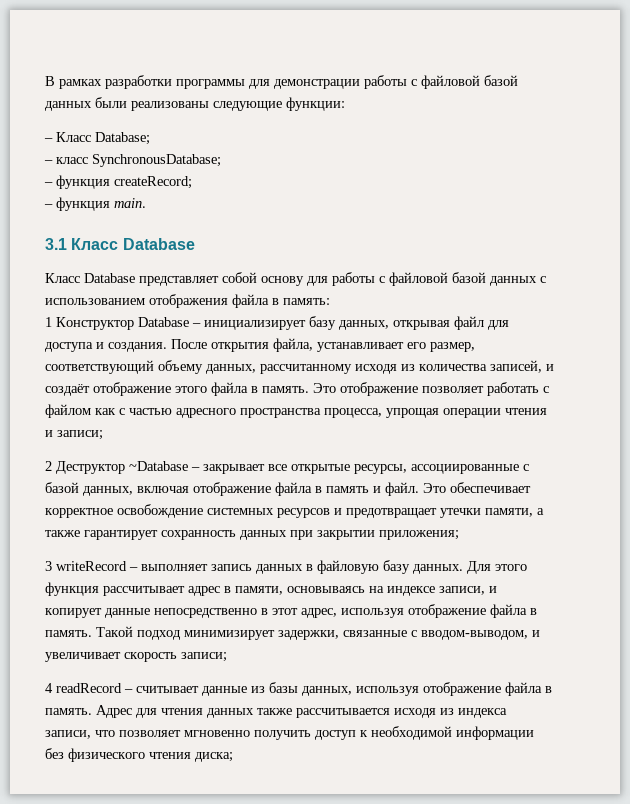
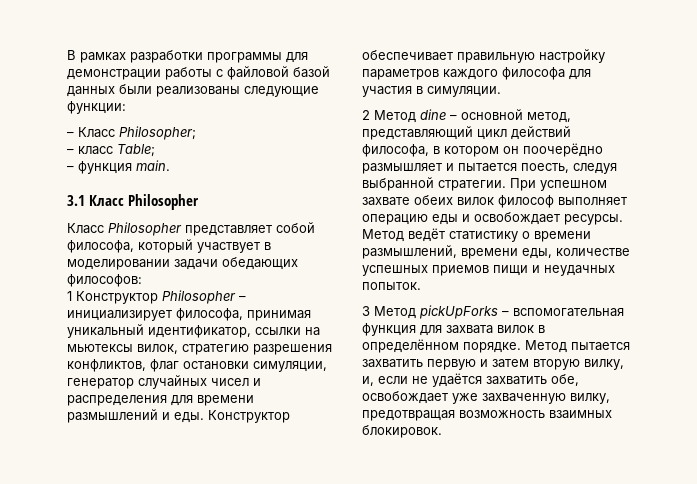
- – Класс Database;
+ – Класс Philosopher;
- – класс SynchronousDatabase;
- – функция createRecord;
+ – класс Table;
- 3.1 Класс Database
- Класс Database представляет собой основу для работы с файловой базой данных с использованием отображения файла в память:
+ 3.1 Класс Philosopher
+ Класс Philosopher представляет собой философа, который участвует в моделировании задачи обедающих философов:
- 1 Конструктор Database – инициализирует базу данных, открывая файл для доступа и создания. После открытия файла, устанавливает его размер, соответствующий объему данных, рассчитанному исходя из количества записей, и создаёт отображение этого файла в память. Это отображение позволяет работать с файлом как с частью адресного пространства процесса, упрощая операции чтения и записи;
- 2 Деструктор ~Database – закрывает все открытые ресурсы, ассоциированные с базой данных, включая отображение файла в память и файл. Это обеспечивает корректное освобождение системных ресурсов и предотвращает утечки памяти, а также гарантирует сохранность данных при закрытии приложения;
- 3 writeRecord – выполняет запись данных в файловую базу данных. Для этого функция рассчитывает адрес в памяти, основываясь на индексе записи, и копирует данные непосредственно в этот адрес, используя отображение файла в память. Такой подход минимизирует задержки, связанные с вводом-выводом, и увеличивает скорость записи;
- 4 readRecord – считывает данные из базы данных, используя отображение файла в память. Адрес для чтения данных также рассчитывается исходя из индекса записи, что позволяет мгновенно получить доступ к необходимой информации без физического чтения диска;
+ 1 Конструктор Philosopher – инициализирует философа, принимая уникальный идентификатор, ссылки на мьютексы вилок, стратегию разрешения конфликтов, флаг остановки симуляции, генератор случайных чисел и распределения для времени размышлений и еды. Конструктор обеспечивает правильную настройку параметров каждого философа для участия в симуляции.
+ 2 Метод dine – основной метод, представляющий цикл действий философа, в котором он поочерёдно размышляет и пытается поесть, следуя выбранной стратегии. При успешном захвате обеих вилок философ выполняет операцию еды и освобождает ресурсы. Метод ведёт статистику о времени размышлений, времени еды, количестве успешных приемов пищи и неудачных попыток.
+ 3 Метод pickUpForks – вспомогательная функция для захвата вилок в определённом порядке. Метод пытается захватить первую и затем вторую вилку, и, если не удаётся захватить обе, освобождает уже захваченную вилку, предотвращая возможность взаимных блокировок.

